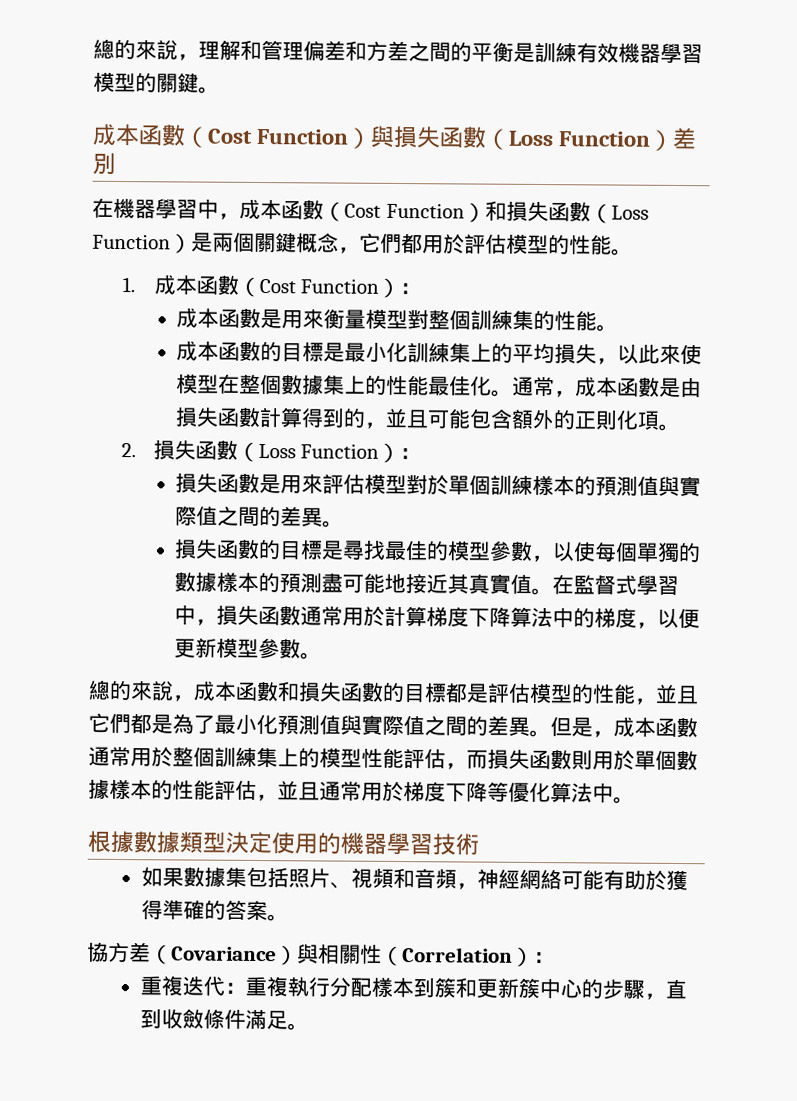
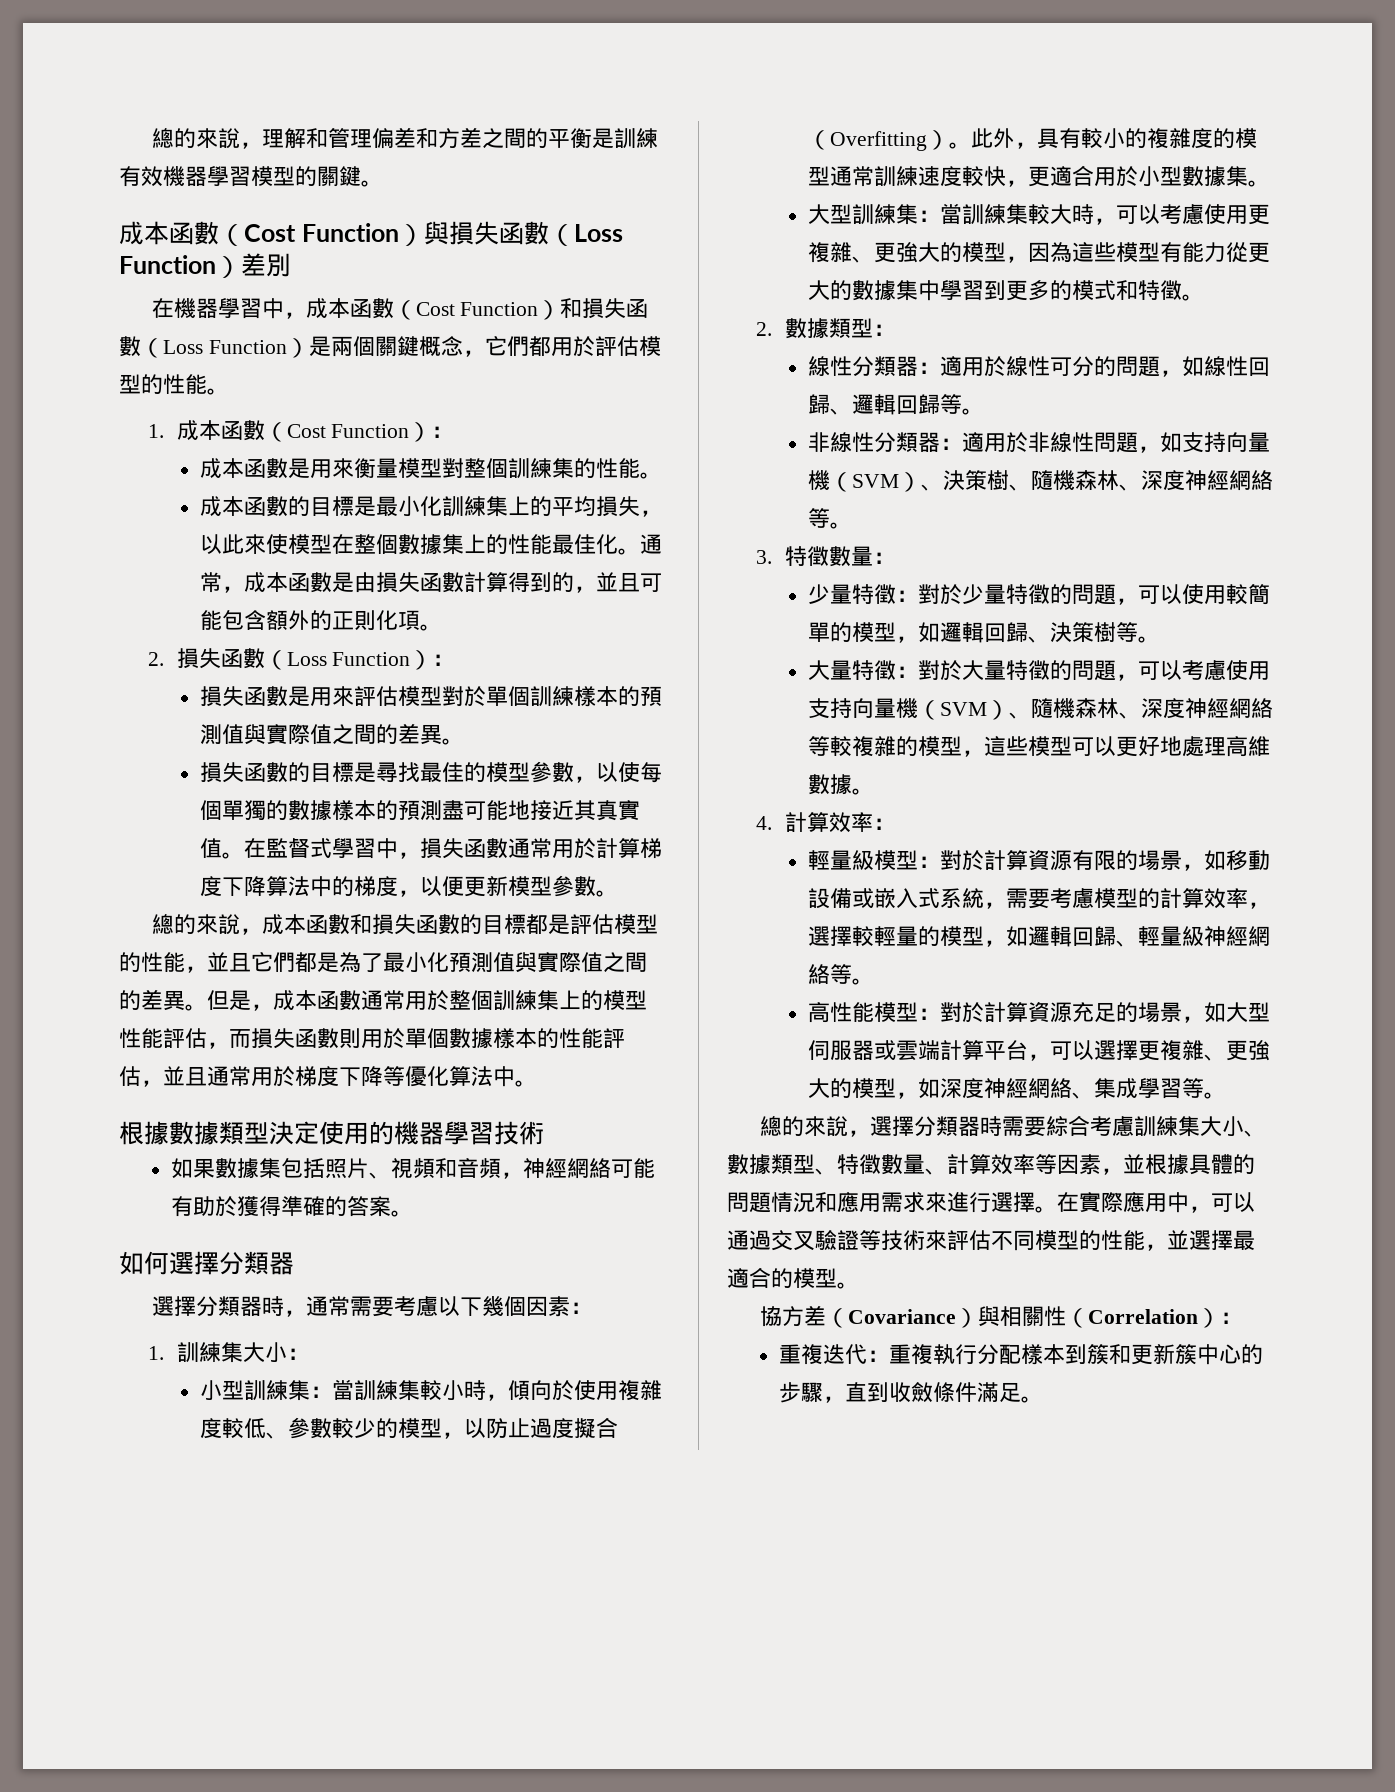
+ 如何選擇分類器
+ 選擇分類器時，通常需要考慮以下幾個因素：
+ 1.訓練集大小：
+ 小型訓練集：當訓練集較小時，傾向於使用複雜度較低、參數較少的模型，以防止過度擬合（Overfitting）。此外，具有較小的複雜度的模型通常訓練速度較快，更適合用於小型數據集。
+ 大型訓練集：當訓練集較大時，可以考慮使用更複雜、更強大的模型，因為這些模型有能力從更大的數據集中學習到更多的模式和特徵。
+ 2.數據類型：
+ 線性分類器：適用於線性可分的問題，如線性回歸、邏輯回歸等。
+ 非線性分類器：適用於非線性問題，如支持向量機（SVM）、決策樹、隨機森林、深度神經網絡等。
+ 3.特徵數量：
+ 少量特徵：對於少量特徵的問題，可以使用較簡單的模型，如邏輯回歸、決策樹等。
+ 大量特徵：對於大量特徵的問題，可以考慮使用支持向量機（SVM）、隨機森林、深度神經網絡等較複雜的模型，這些模型可以更好地處理高維數據。
+ 4.計算效率：
+ 輕量級模型：對於計算資源有限的場景，如移動設備或嵌入式系統，需要考慮模型的計算效率，選擇較輕量的模型，如邏輯回歸、輕量級神經網絡等。
+ 高性能模型：對於計算資源充足的場景，如大型伺服器或雲端計算平台，可以選擇更複雜、更強大的模型，如深度神經網絡、集成學習等。
+ 總的來說，選擇分類器時需要綜合考慮訓練集大小、數據類型、特徵數量、計算效率等因素，並根據具體的問題情況和應用需求來進行選擇。在實際應用中，可以通過交叉驗證等技術來評估不同模型的性能，並選擇最適合的模型。

